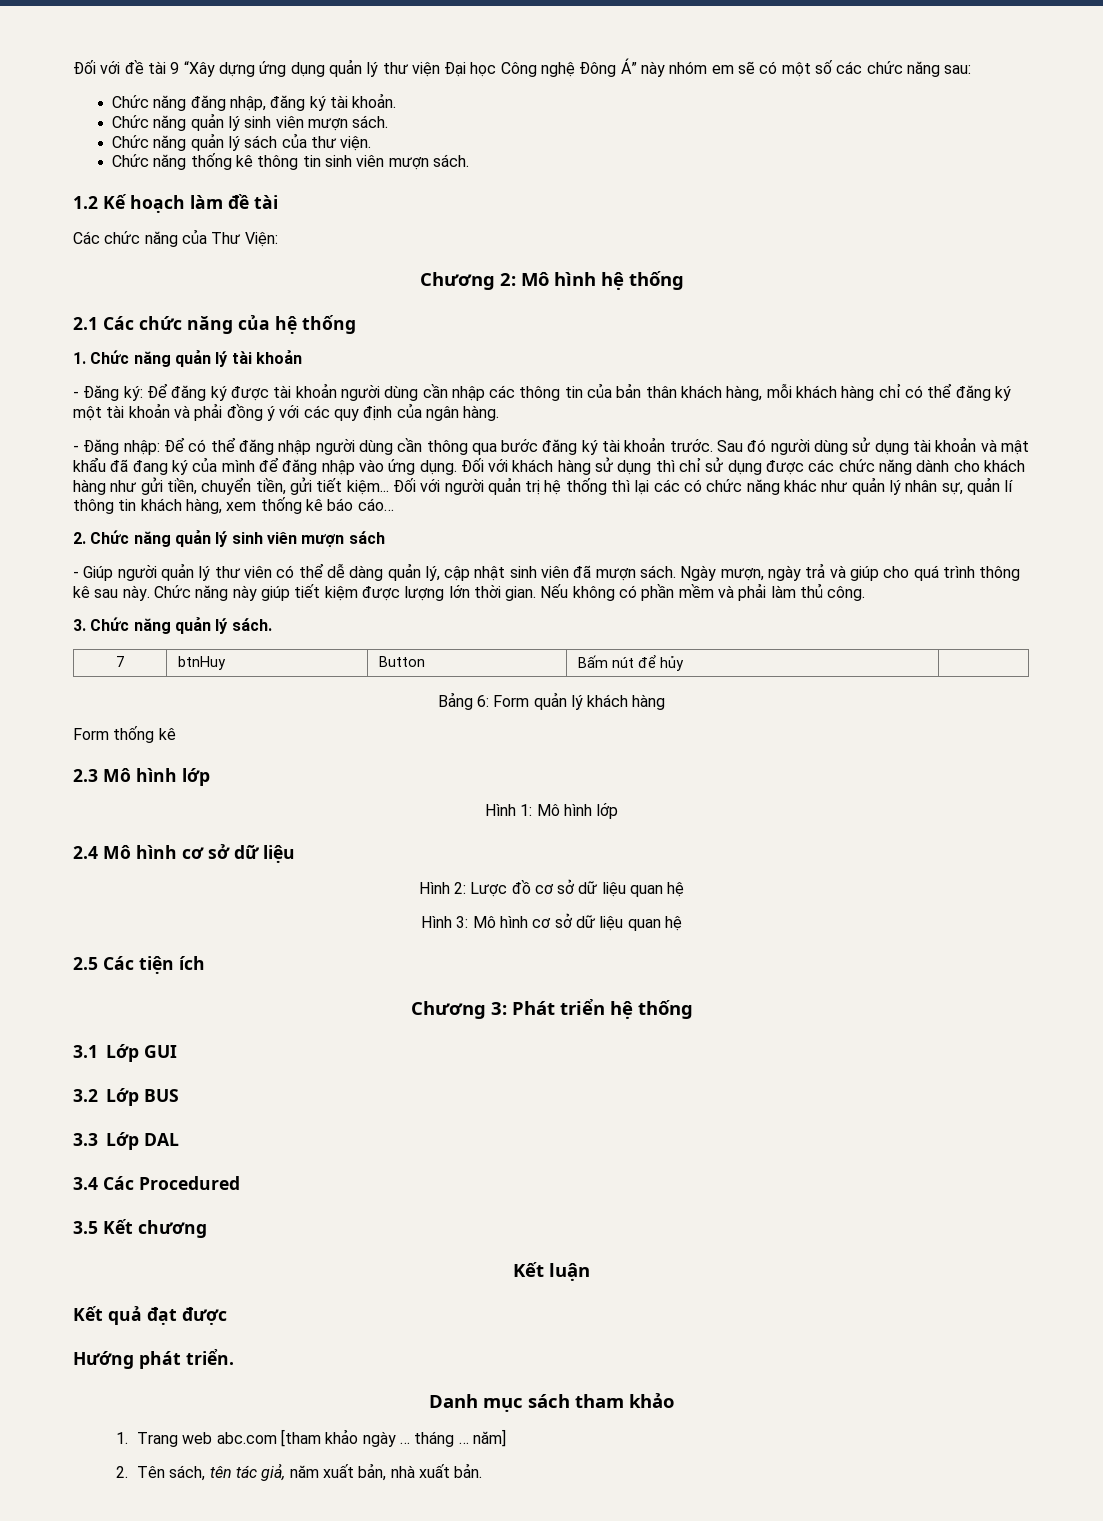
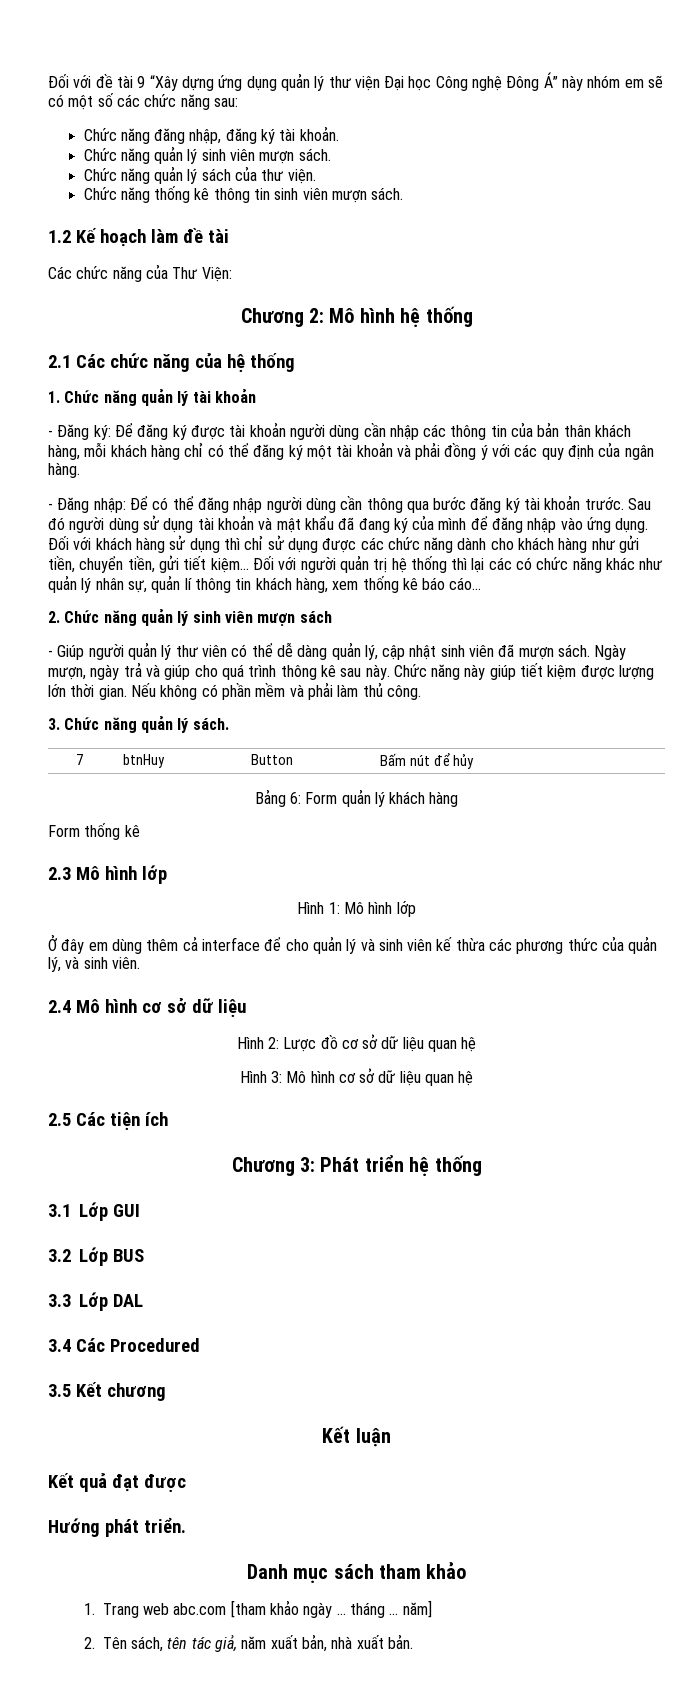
+ Ở đây em dùng thêm cả interface để cho quản lý và sinh viên kế thừa các phương thức của quản lý, và sinh viên.

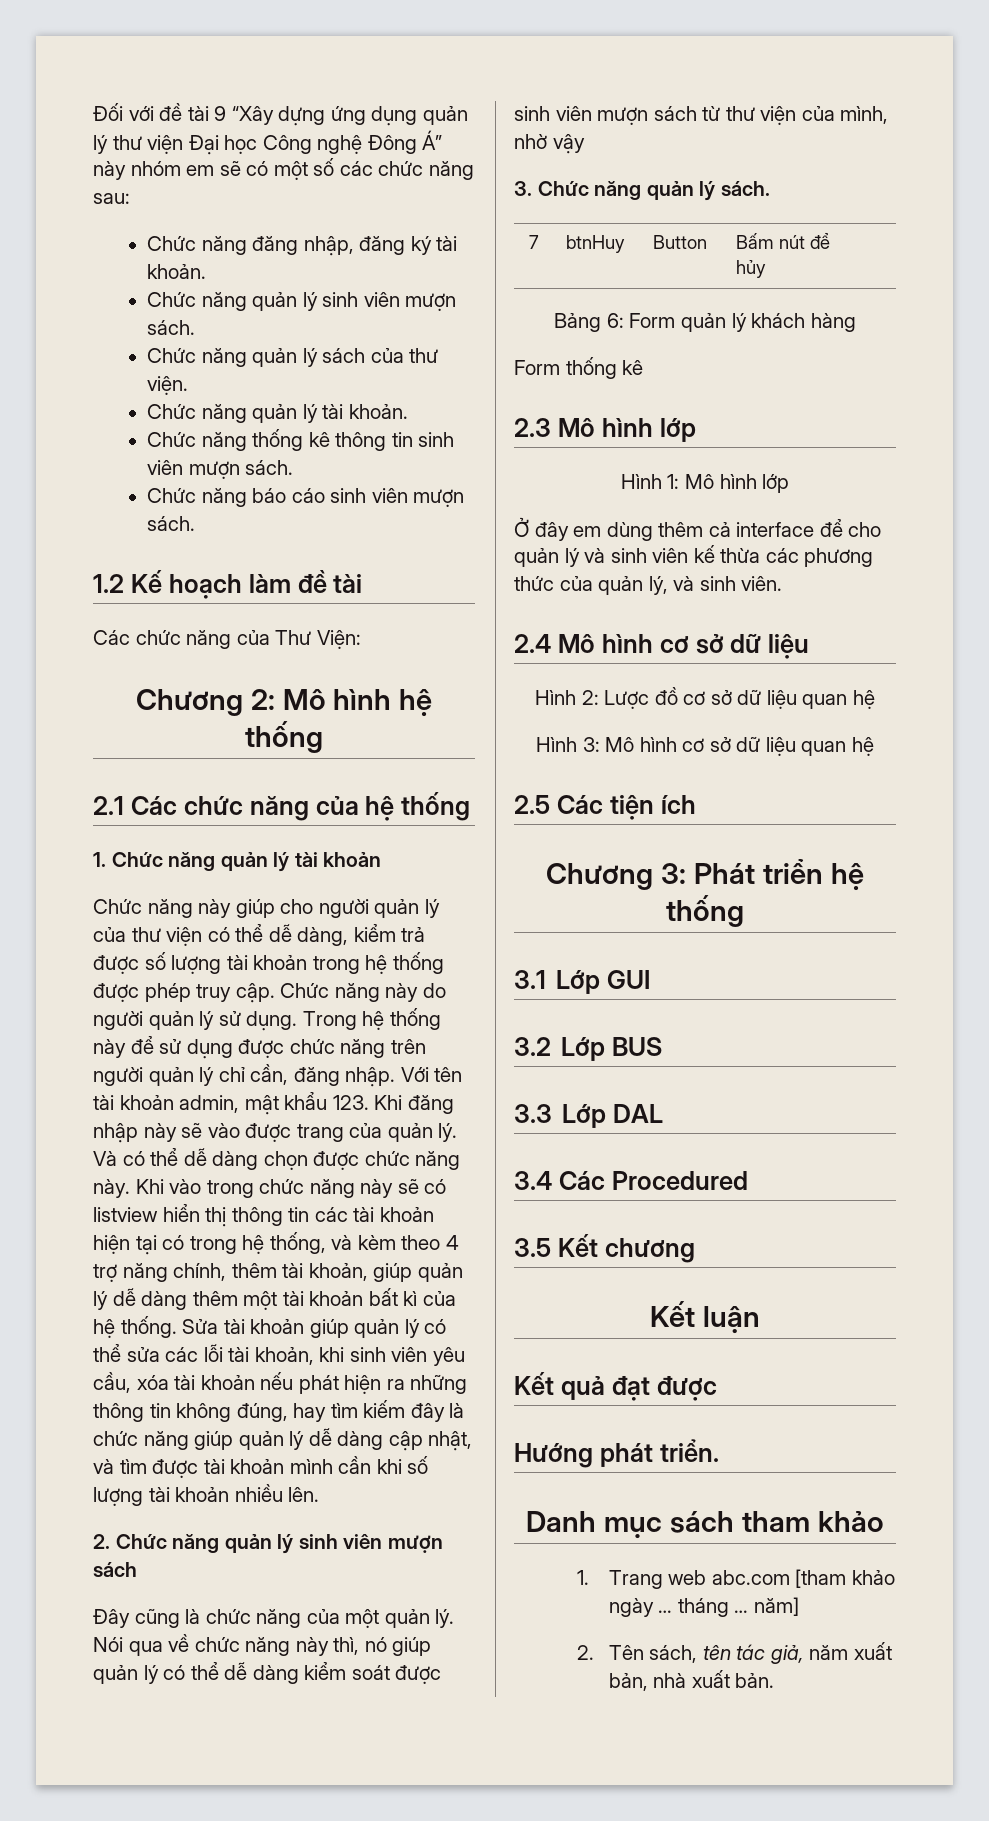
+ Chức năng quản lý tài khoản.
+ Chức năng báo cáo sinh viên mượn sách.
- - Đăng ký: Để đăng ký được tài khoản người dùng cần nhập các thông tin của bản thân khách hàng, mỗi khách hàng chỉ có thể đăng ký một tài khoản và phải đồng ý với các quy định của ngân hàng.
- - Đăng nhập: Để có thể đăng nhập người dùng cần thông qua bước đăng ký tài khoản trước. Sau đó người dùng sử dụng tài khoản và mật khẩu đã đang ký của mình để đăng nhập vào ứng dụng. Đối với khách hàng sử dụng thì chỉ sử dụng được các chức năng dành cho khách hàng như gửi tiền, chuyển tiền, gửi tiết kiệm... Đối với người quản trị hệ thống thì lại các có chức năng khác như quản lý nhân sự, quản lí thông tin khách hàng, xem thống kê báo cáo…
+ Chức năng này giúp cho người quản lý của thư viện có thể dễ dàng, kiểm trả được số lượng tài khoản trong hệ thống được phép truy cập. Chức năng này do người quản lý sử dụng. Trong hệ thống này để sử dụng được chức năng trên người quản lý chỉ cần, đăng nhập. Với tên tài khoản admin, mật khẩu 123. Khi đăng nhập này sẽ vào được trang của quản lý. Và có thể dễ dàng chọn được chức năng này. Khi vào trong chức năng này sẽ có listview hiển thị thông tin các tài khoản hiện tại có trong hệ thống, và kèm theo 4 trợ năng chính, thêm tài khoản, giúp quản lý dễ dàng thêm một tài khoản bất kì của hệ thống. Sửa tài khoản giúp quản lý có thể sửa các lỗi tài khoản, khi sinh viên yêu cầu, xóa tài khoản nếu phát hiện ra những thông tin không đúng, hay tìm kiếm đây là chức năng giúp quản lý dễ dàng cập nhật, và tìm được tài khoản mình cần khi số lượng tài khoản nhiều lên.
- - Giúp người quản lý thư viên có thể dễ dàng quản lý, cập nhật sinh viên đã mượn sách. Ngày mượn, ngày trả và giúp cho quá trình thông kê sau này. Chức năng này giúp tiết kiệm được lượng lớn thời gian. Nếu không có phần mềm và phải làm thủ công.
+ Đây cũng là chức năng của một quản lý. Nói qua về chức năng này thì, nó giúp quản lý có thể dễ dàng kiểm soát được sinh viên mượn sách từ thư viện của mình, nhờ vậy

